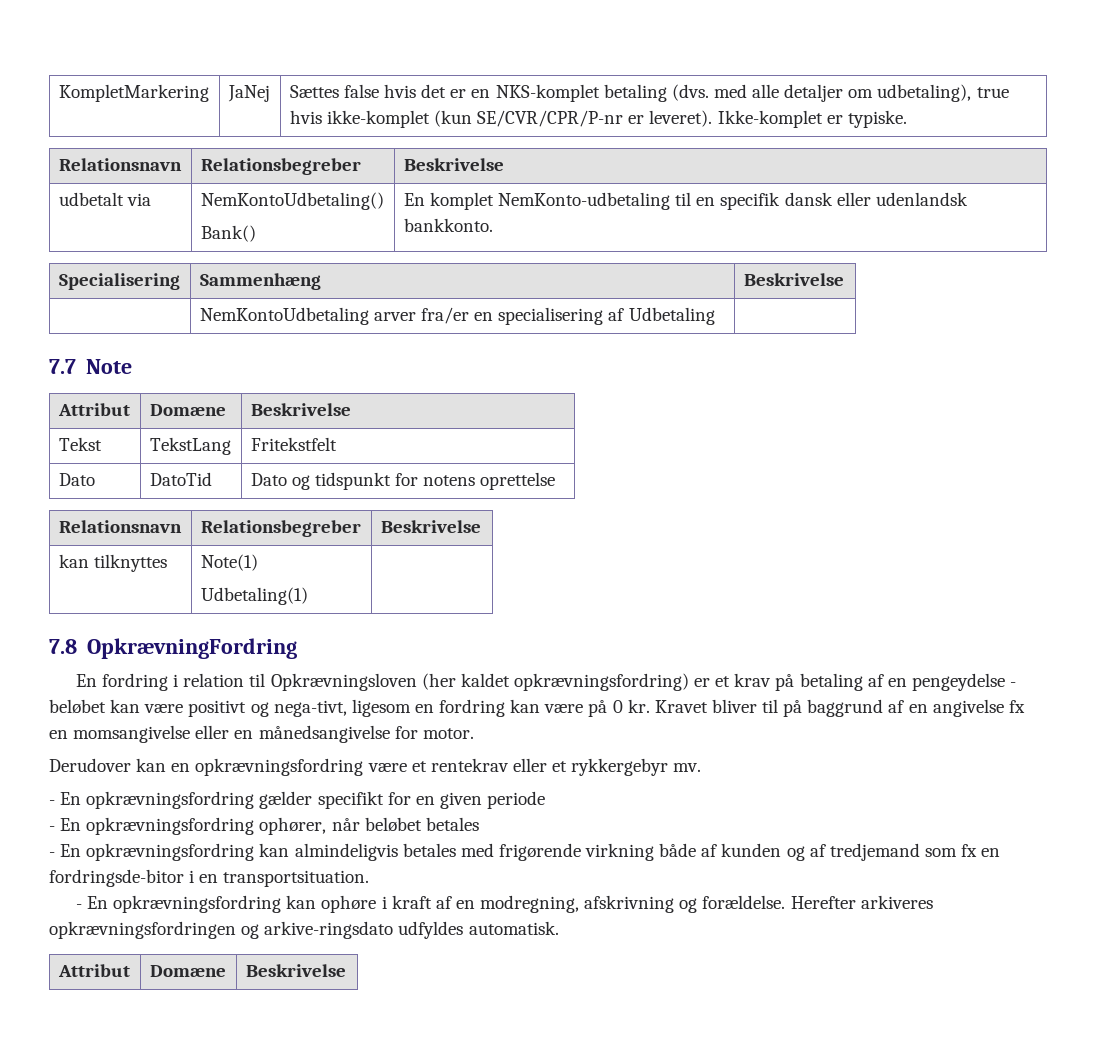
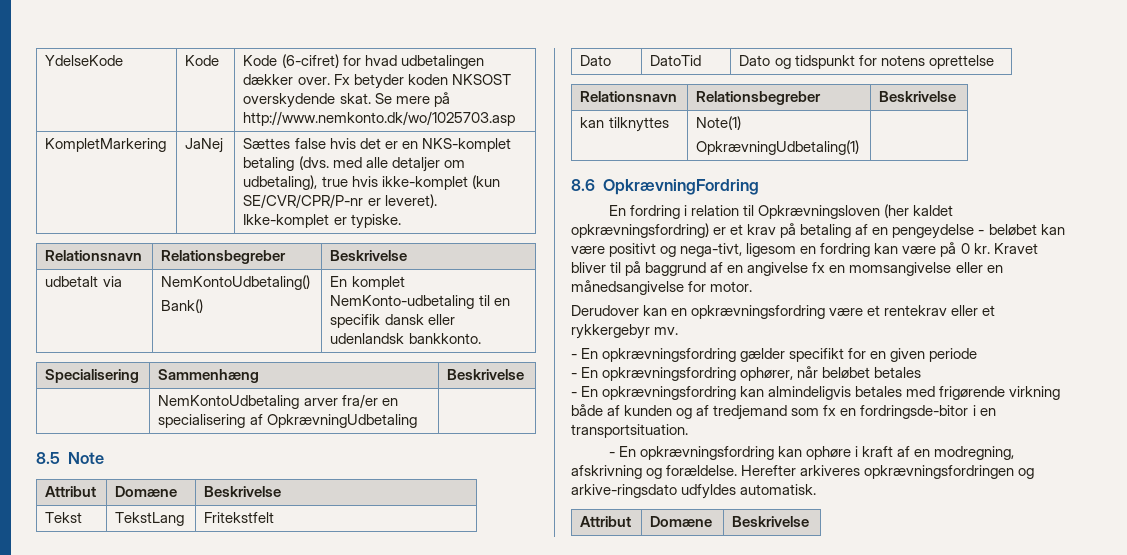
+ YdelseKode | Kode | Kode (6-cifret) for hvad udbetalingen dækker over. Fx betyder koden NKSOST overskydende skat. Se mere på http://www.nemkonto.dk/wo/1025703.asp
- | NemKontoUdbetaling arver fra/er en specialisering af Udbetaling |
- 7.7 Note
+ | NemKontoUdbetaling arver fra/er en specialisering af OpkrævningUdbetaling |
+ 8.5 Note
  kan tilknyttes | Note(1)
- Udbetaling(1) |
- 7.8 OpkrævningFordring
+ OpkrævningUdbetaling(1) |
+ 8.6 OpkrævningFordring

